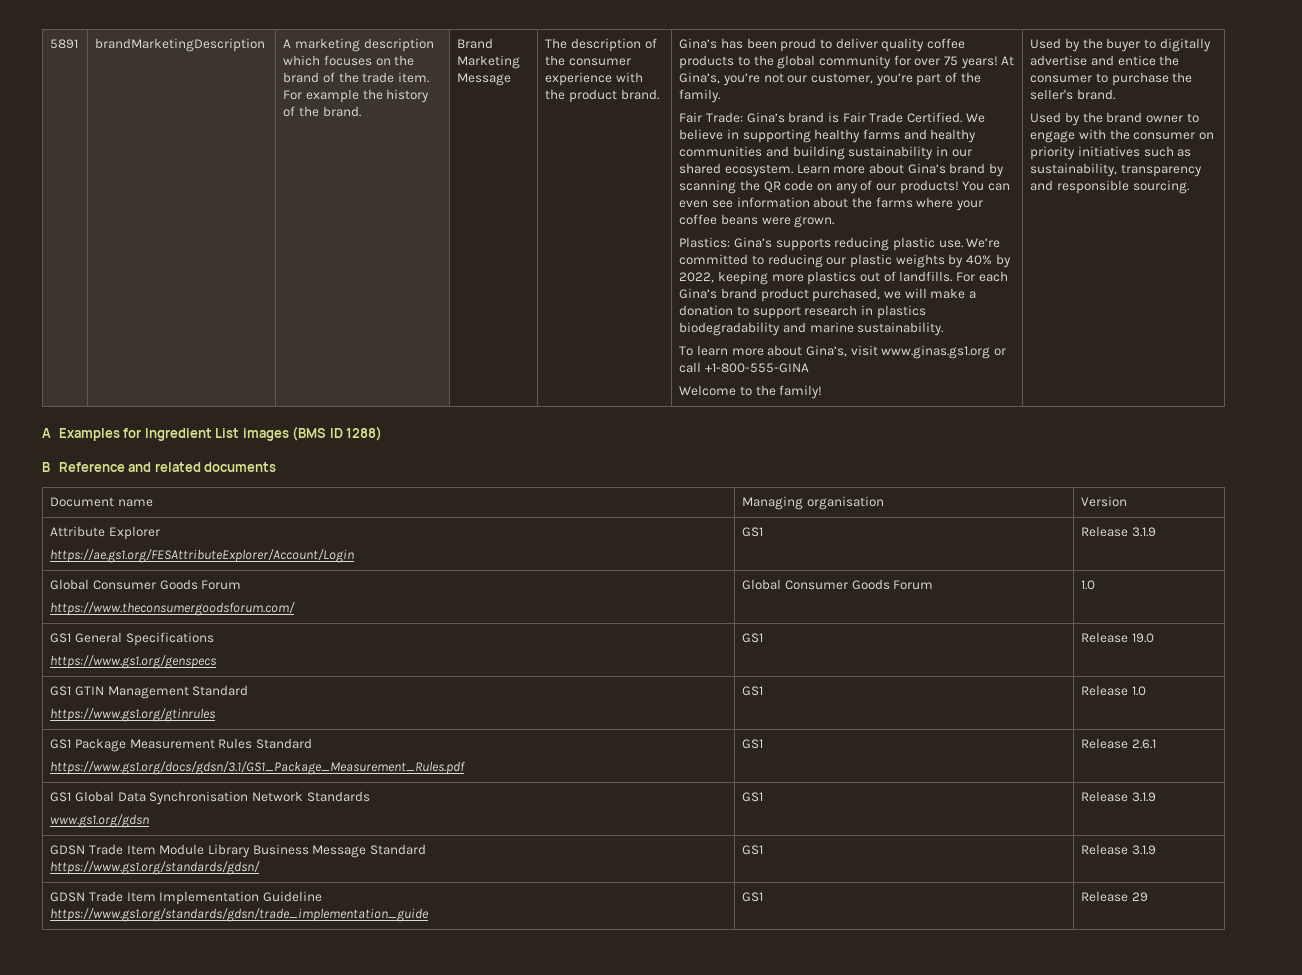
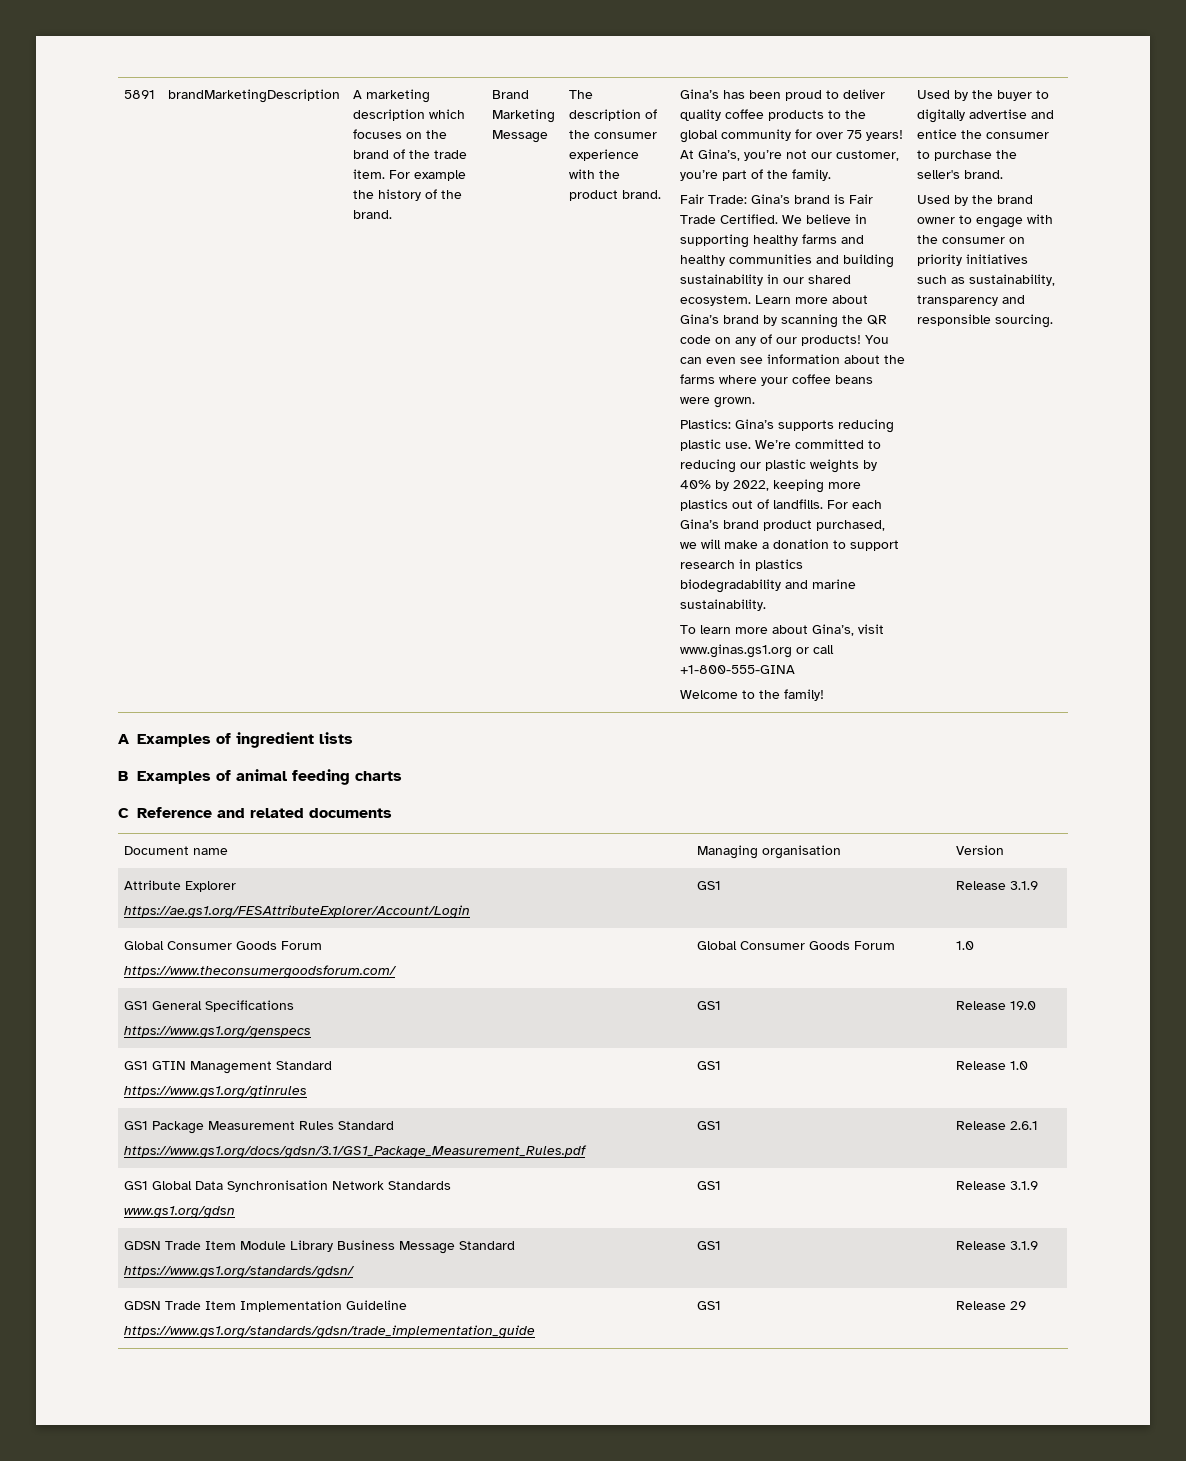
- A Examples for Ingredient List images (BMS ID 1288)
- B Reference and related documents
+ A Examples of ingredient lists
+ B Examples of animal feeding charts
+ C Reference and related documents

